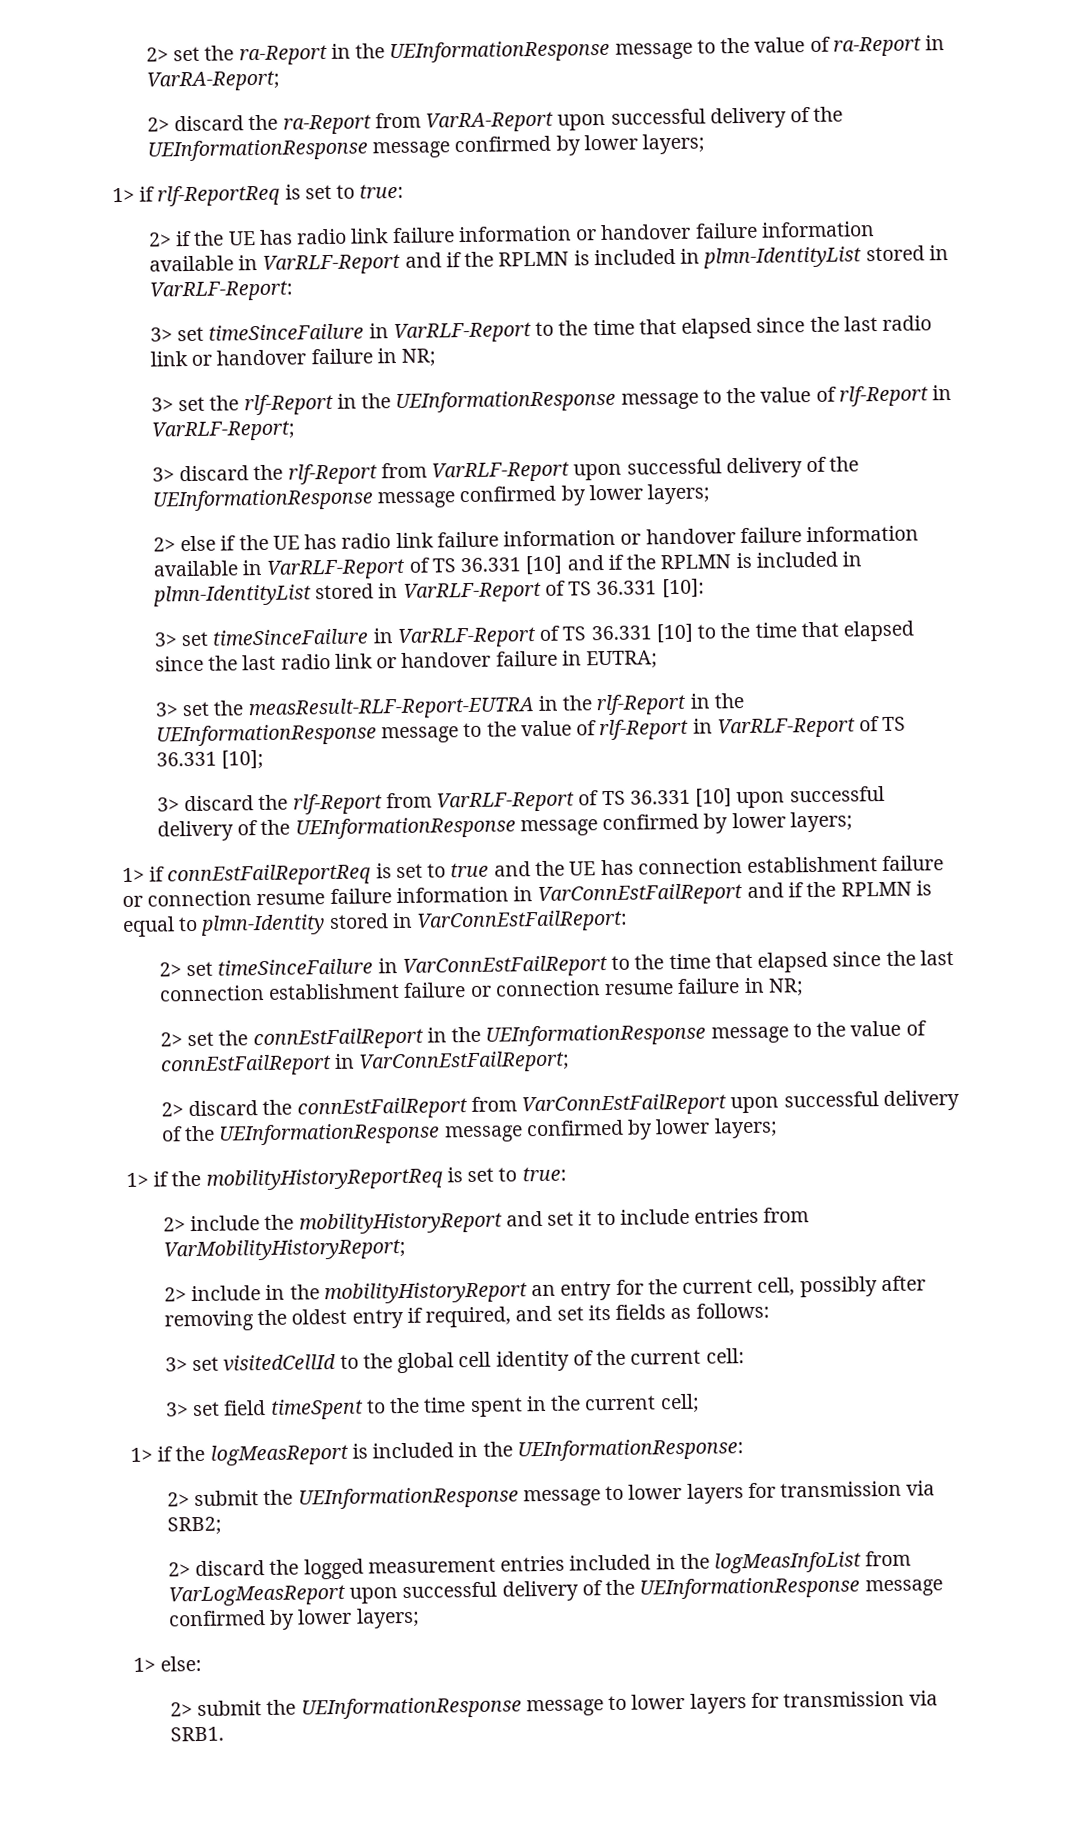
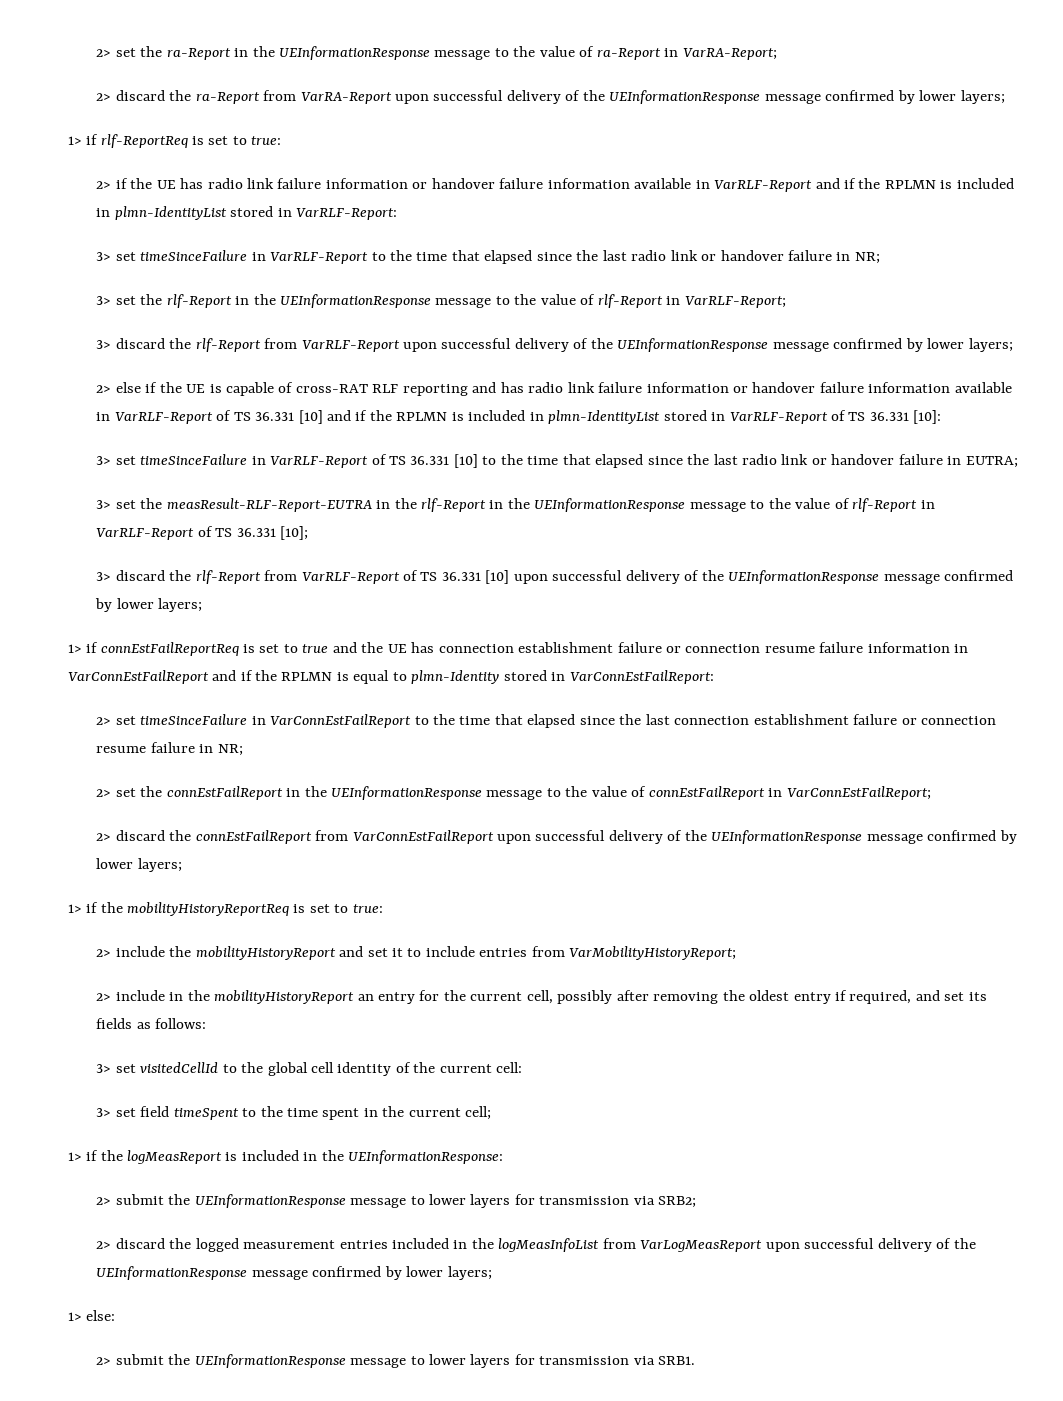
- 2> else if the UE has radio link failure information or handover failure information available in VarRLF-Report of TS 36.331 [10] and if the RPLMN is included in plmn-IdentityList stored in VarRLF-Report of TS 36.331 [10]:
+ 2> else if the UE is capable of cross-RAT RLF reporting and has radio link failure information or handover failure information available in VarRLF-Report of TS 36.331 [10] and if the RPLMN is included in plmn-IdentityList stored in VarRLF-Report of TS 36.331 [10]:

